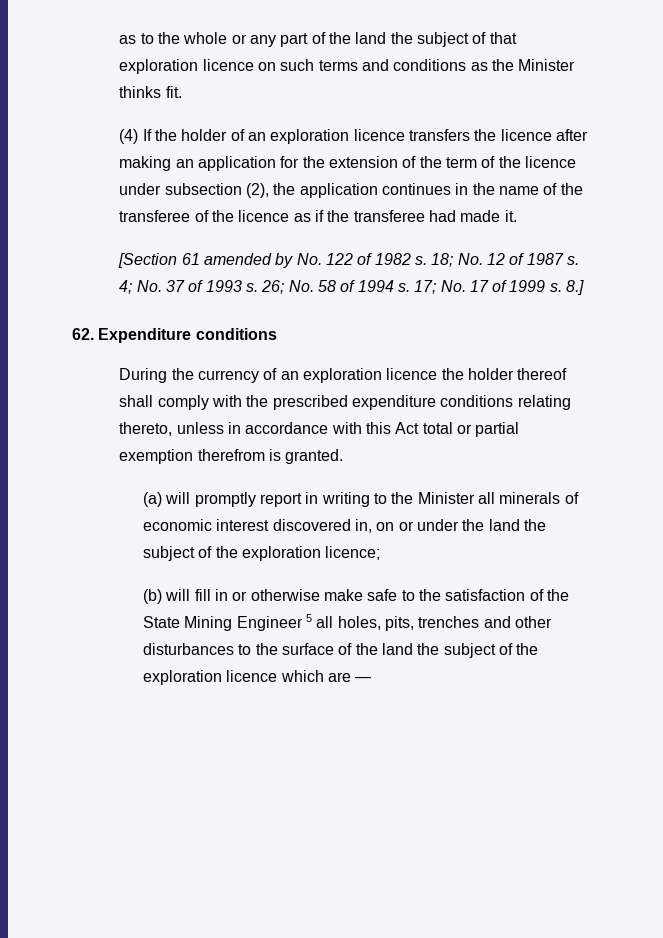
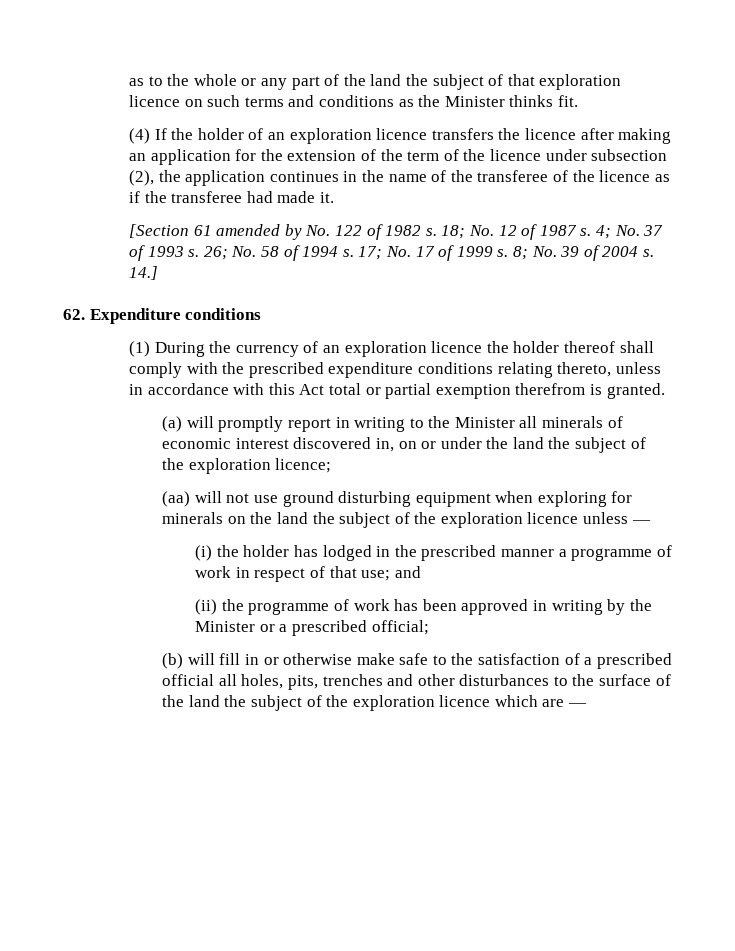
- 8.]
+ 8; No. 39 of 2004 s. 14.]
- During the currency of an exploration licence the holder thereof shall comply with the prescribed expenditure conditions relating thereto, unless in accordance with this Act total or partial exemption therefrom is granted.
+ (1) During the currency of an exploration licence the holder thereof shall comply with the prescribed expenditure conditions relating thereto, unless in accordance with this Act total or partial exemption therefrom is granted.
+ (aa) will not use ground disturbing equipment when exploring for minerals on the land the subject of the exploration licence unless —
+ (i) the holder has lodged in the prescribed manner a programme of work in respect of that use; and
+ (ii) the programme of work has been approved in writing by the Minister or a prescribed official;
- (b) will fill in or otherwise make safe to the satisfaction of the State Mining Engineer 5 all holes, pits, trenches and other disturbances to the surface of the land the subject of the exploration licence which are —
+ (b) will fill in or otherwise make safe to the satisfaction of a prescribed official all holes, pits, trenches and other disturbances to the surface of the land the subject of the exploration licence which are —

